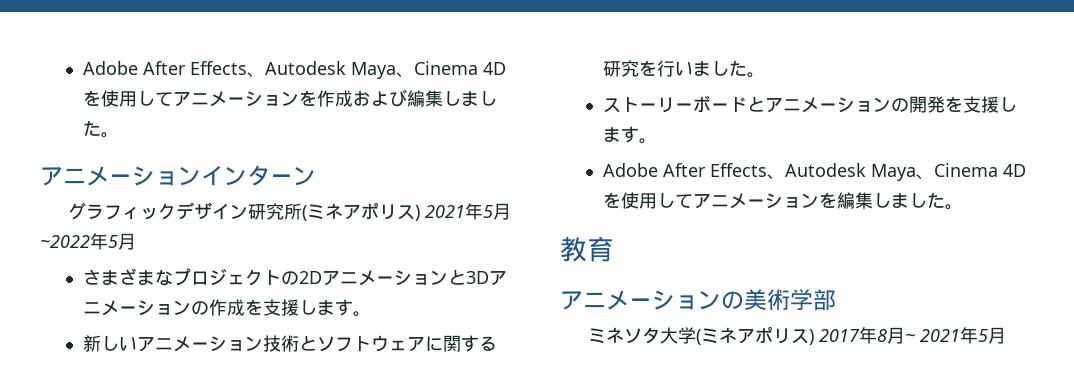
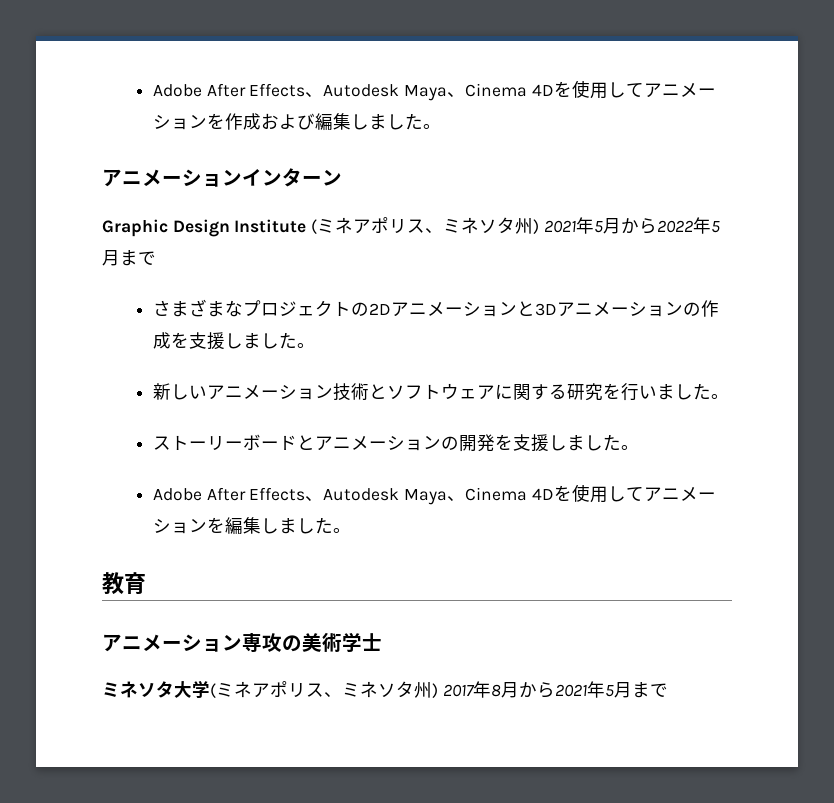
- グラフィックデザイン研究所(ミネアポリス) 2021年5月~2022年5月
+ Graphic Design Institute (ミネアポリス、ミネソタ州) 2021年5月から2022年5月まで
- さまざまなプロジェクトの2Dアニメーションと3Dアニメーションの作成を支援します。
+ さまざまなプロジェクトの2Dアニメーションと3Dアニメーションの作成を支援しました。
- ストーリーボードとアニメーションの開発を支援します。
+ ストーリーボードとアニメーションの開発を支援しました。
- アニメーションの美術学部
+ アニメーション専攻の美術学士
- ミネソタ大学(ミネアポリス) 2017年8月~ 2021年5月
+ ミネソタ大学(ミネアポリス、ミネソタ州) 2017年8月から2021年5月まで

